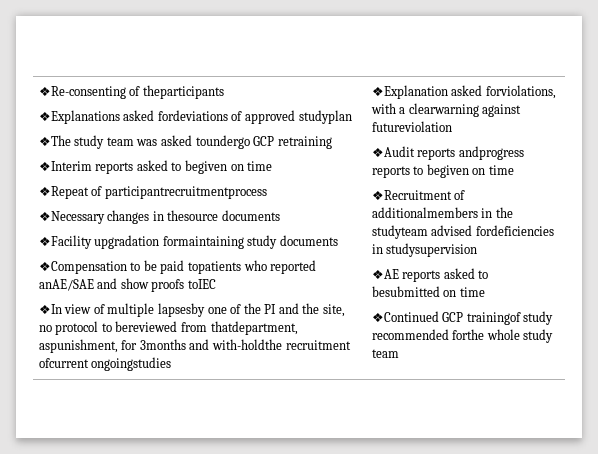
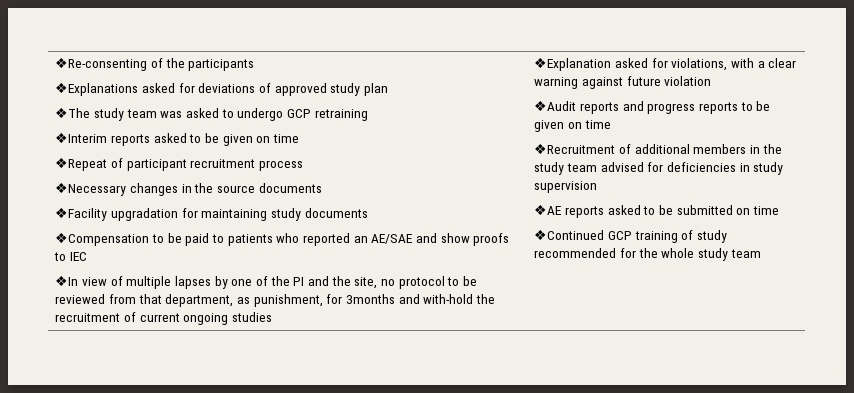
- ❖Re-consenting of theparticipants
+ ❖Re-consenting of the participants
- ❖Explanations asked fordeviations of approved studyplan
+ ❖Explanations asked for deviations of approved study plan
- ❖The study team was asked toundergo GCP retraining
+ ❖The study team was asked to undergo GCP retraining
- ❖Interim reports asked to begiven on time
+ ❖Interim reports asked to be given on time
- ❖Repeat of participantrecruitmentprocess
+ ❖Repeat of participant recruitment process
- ❖Necessary changes in thesource documents
+ ❖Necessary changes in the source documents
- ❖Facility upgradation formaintaining study documents
+ ❖Facility upgradation for maintaining study documents
- ❖Compensation to be paid topatients who reported anAE/SAE and show proofs toIEC
+ ❖Compensation to be paid to patients who reported an AE/SAE and show proofs to IEC
- ❖In view of multiple lapsesby one of the PI and the site, no protocol to bereviewed from thatdepartment, aspunishment, for 3months and with-holdthe recruitment ofcurrent ongoingstudies | ❖Explanation asked forviolations, with a clearwarning against futureviolation
- ❖Audit reports andprogress reports to begiven on time
- ❖Recruitment of additionalmembers in the studyteam advised fordeficiencies in studysupervision
+ ❖In view of multiple lapses by one of the PI and the site, no protocol to be reviewed from that department, as punishment, for 3months and with-hold the recruitment of current ongoing studies | ❖Explanation asked for violations, with a clear warning against future violation
+ ❖Audit reports and progress reports to be given on time
+ ❖Recruitment of additional members in the study team advised for deficiencies in study supervision
- ❖AE reports asked to besubmitted on time
+ ❖AE reports asked to be submitted on time
- ❖Continued GCP trainingof study recommended forthe whole study team
+ ❖Continued GCP training of study recommended for the whole study team

